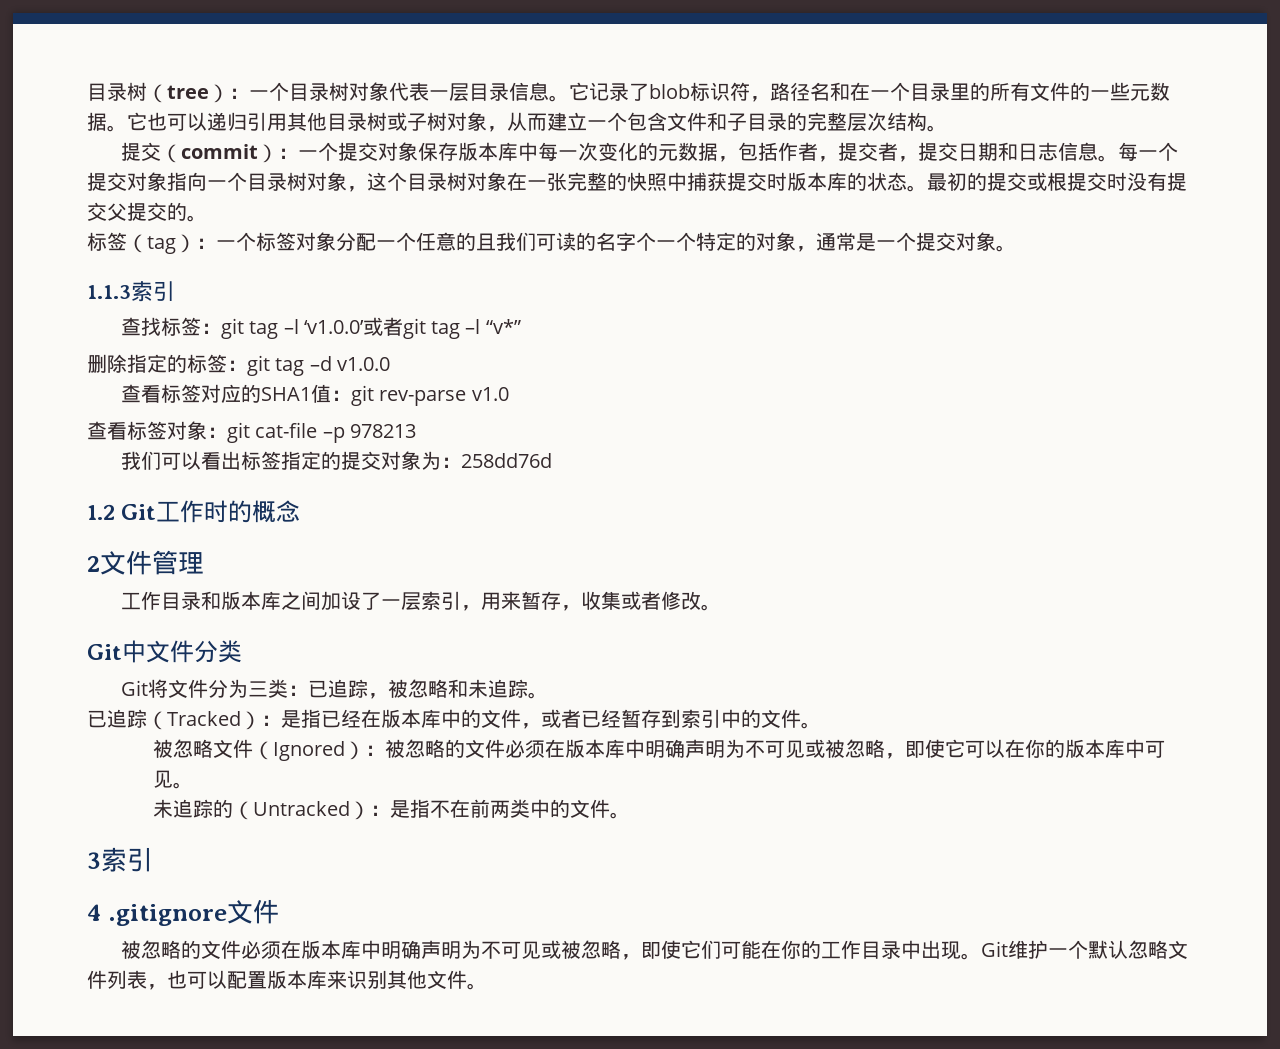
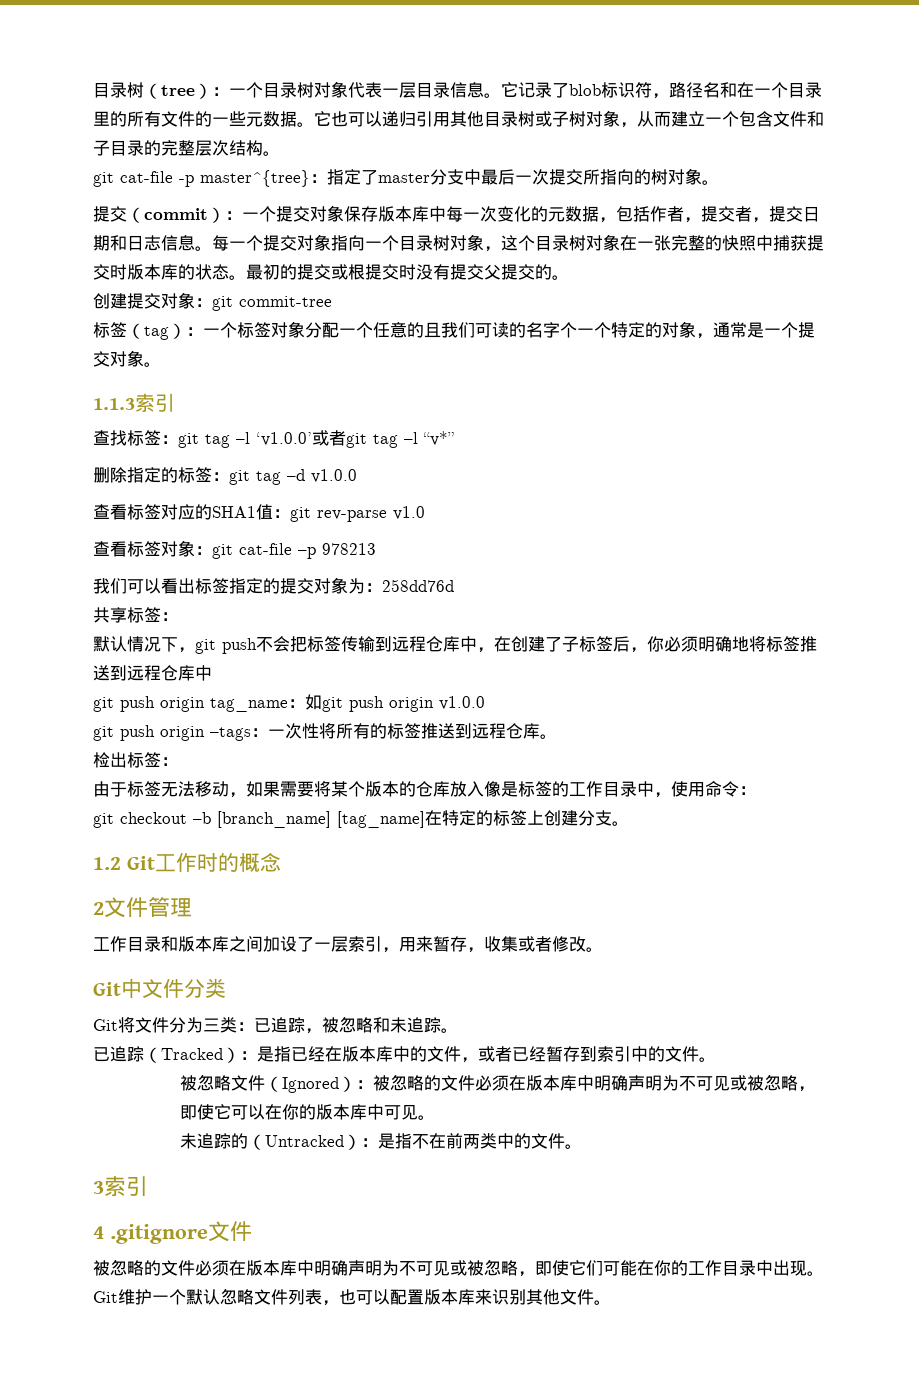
+ git cat-file -p master^{tree}：指定了master分支中最后一次提交所指向的树对象。
+ 创建提交对象：git commit-tree
+ 共享标签：
+ 默认情况下，git push不会把标签传输到远程仓库中，在创建了子标签后，你必须明确地将标签推送到远程仓库中
+ git push origin tag_name：如git push origin v1.0.0
+ git push origin –tags：一次性将所有的标签推送到远程仓库。
+ 检出标签：
+ 由于标签无法移动，如果需要将某个版本的仓库放入像是标签的工作目录中，使用命令：
+ git checkout –b [branch_name] [tag_name]在特定的标签上创建分支。

